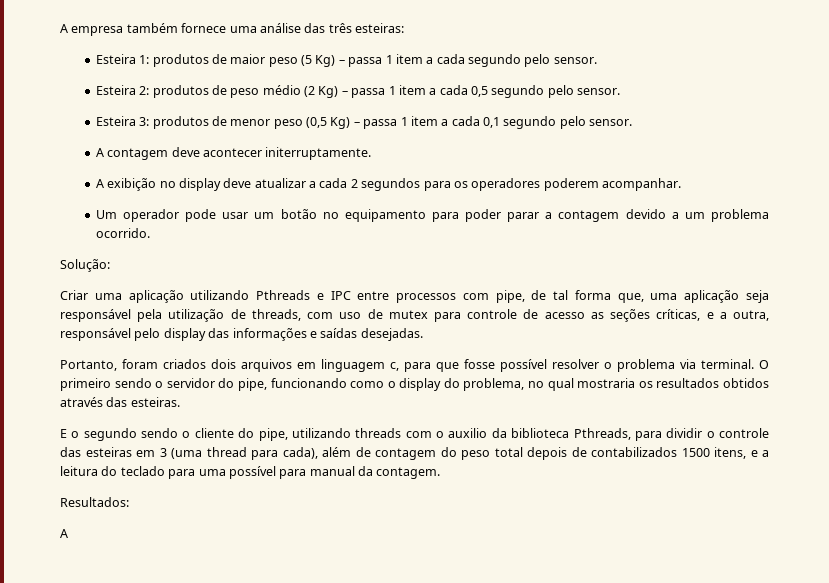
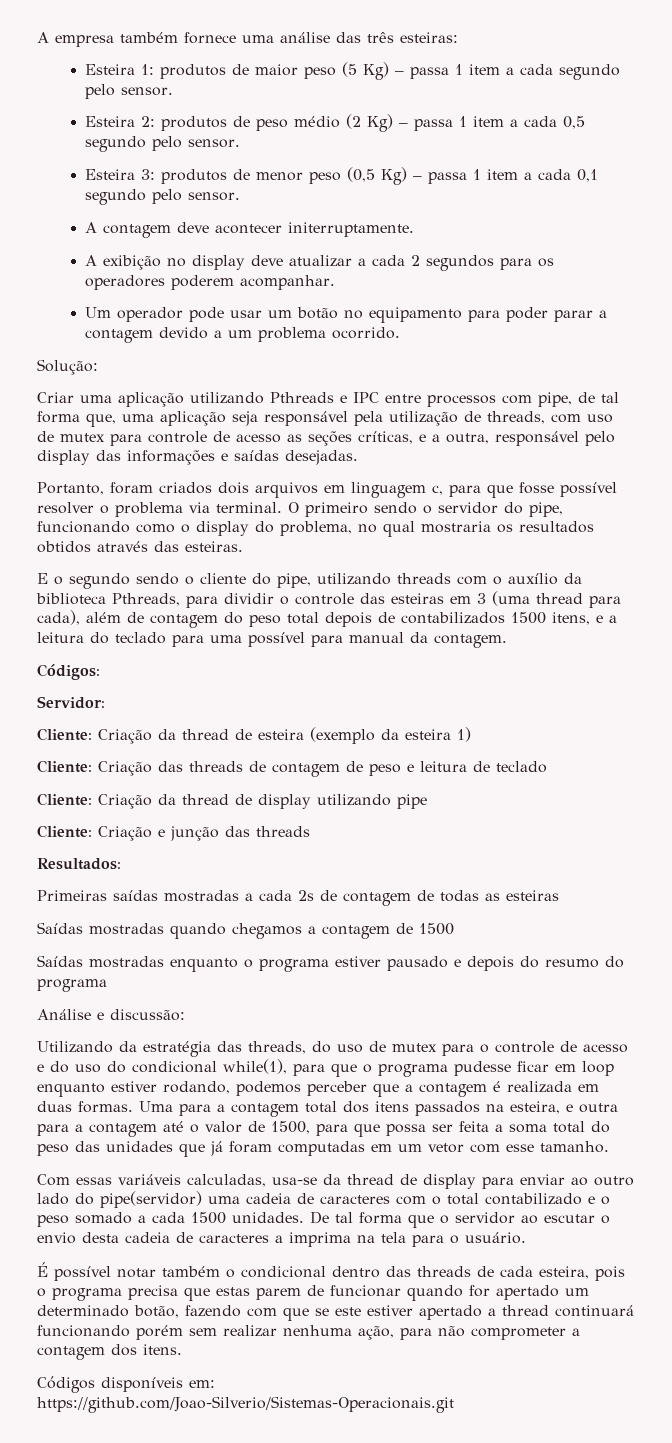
- E o segundo sendo o cliente do pipe, utilizando threads com o auxilio da biblioteca Pthreads, para dividir o controle das esteiras em 3 (uma thread para cada), além de contagem do peso total depois de contabilizados 1500 itens, e a leitura do teclado para uma possível para manual da contagem.
+ E o segundo sendo o cliente do pipe, utilizando threads com o auxílio da biblioteca Pthreads, para dividir o controle das esteiras em 3 (uma thread para cada), além de contagem do peso total depois de contabilizados 1500 itens, e a leitura do teclado para uma possível para manual da contagem.
+ Códigos:
+ Servidor:
+ Cliente: Criação da thread de esteira (exemplo da esteira 1)
+ Cliente: Criação das threads de contagem de peso e leitura de teclado
+ Cliente: Criação da thread de display utilizando pipe
+ Cliente: Criação e junção das threads
  Resultados:
- A
+ Primeiras saídas mostradas a cada 2s de contagem de todas as esteiras
+ Saídas mostradas quando chegamos a contagem de 1500
+ Saídas mostradas enquanto o programa estiver pausado e depois do resumo do programa
+ Análise e discussão:
+ Utilizando da estratégia das threads, do uso de mutex para o controle de acesso e do uso do condicional while(1), para que o programa pudesse ficar em loop enquanto estiver rodando, podemos perceber que a contagem é realizada em duas formas. Uma para a contagem total dos itens passados na esteira, e outra para a contagem até o valor de 1500, para que possa ser feita a soma total do peso das unidades que já foram computadas em um vetor com esse tamanho.
+ Com essas variáveis calculadas, usa-se da thread de display para enviar ao outro lado do pipe(servidor) uma cadeia de caracteres com o total contabilizado e o peso somado a cada 1500 unidades. De tal forma que o servidor ao escutar o envio desta cadeia de caracteres a imprima na tela para o usuário.
+ É possível notar também o condicional dentro das threads de cada esteira, pois o programa precisa que estas parem de funcionar quando for apertado um determinado botão, fazendo com que se este estiver apertado a thread continuará funcionando porém sem realizar nenhuma ação, para não comprometer a contagem dos itens.
+ Códigos disponíveis em: https://github.com/Joao-Silverio/Sistemas-Operacionais.git

